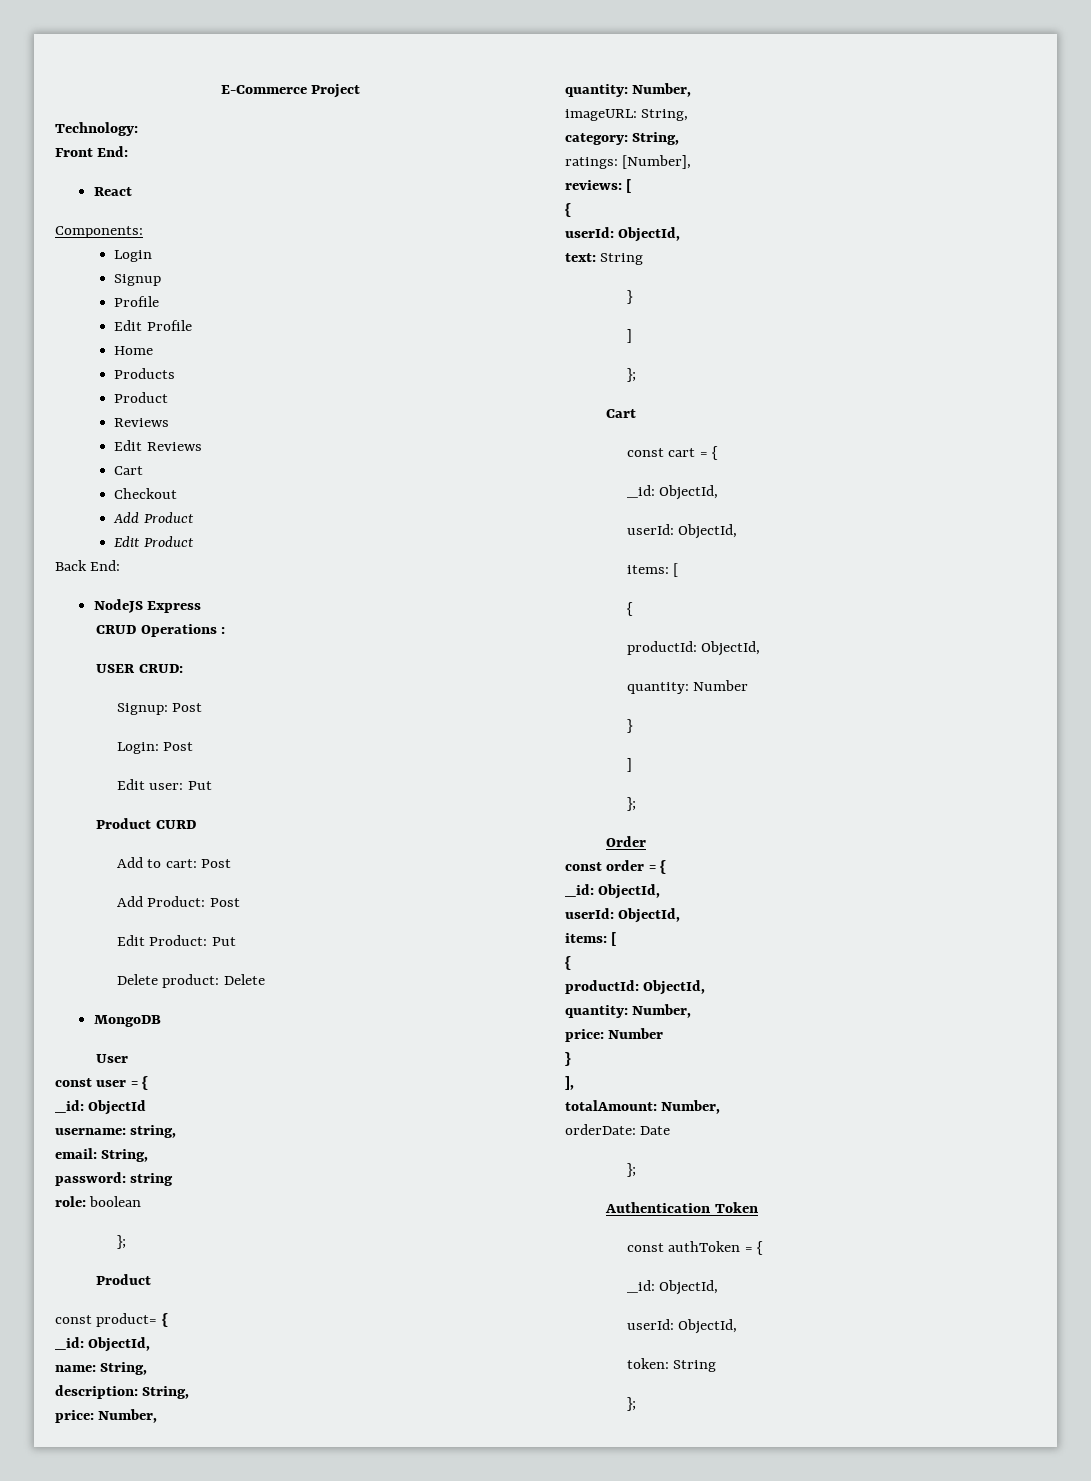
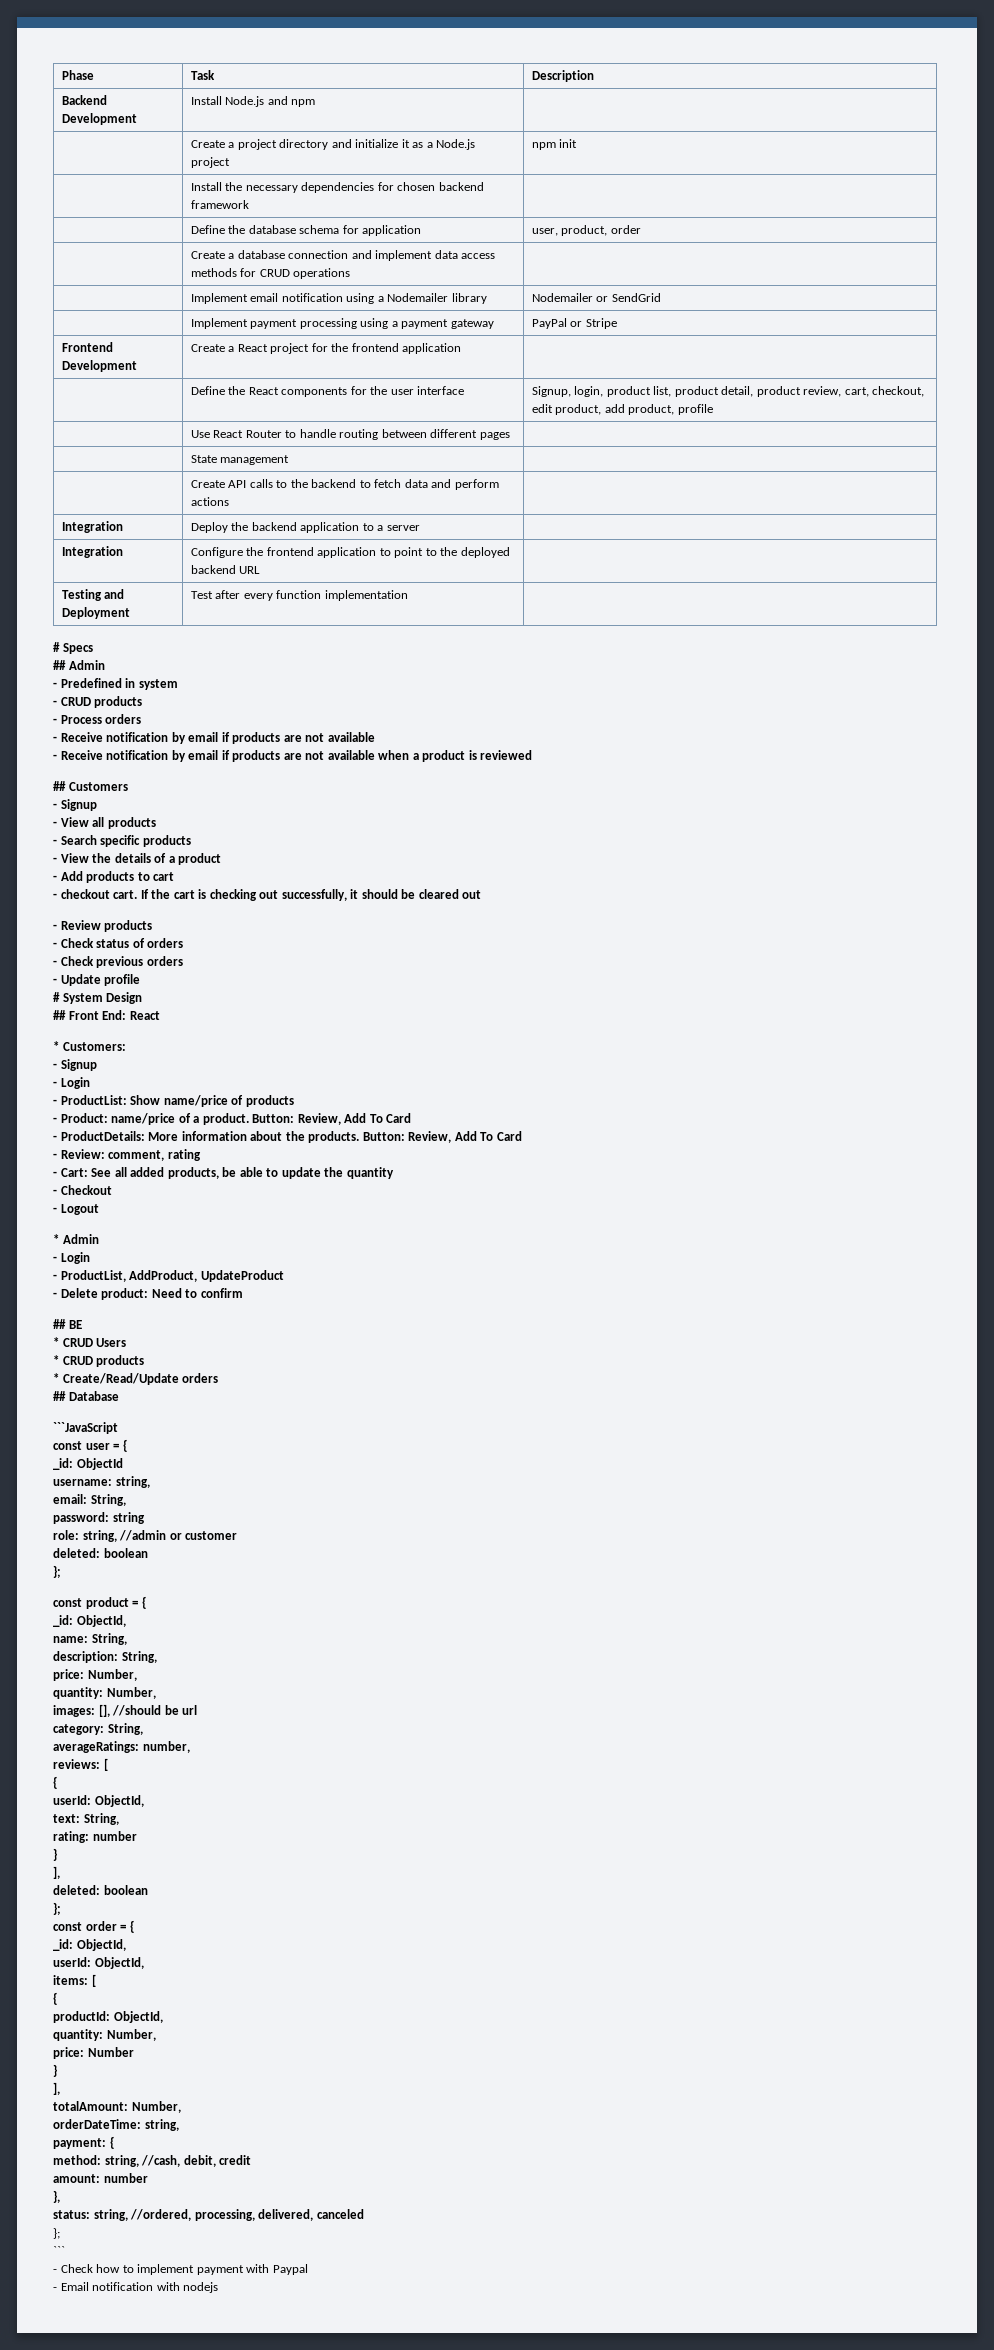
- E-Commerce Project
- Technology:
- Front End:
- React
+ Phase | Task | Description
+ Backend Development | Install Node.js and npm |
+ | Create a project directory and initialize it as a Node.js project | npm init
+ | Install the necessary dependencies for chosen backend framework |
+ | Define the database schema for application | user, product, order
+ | Create a database connection and implement data access methods for CRUD operations |
+ | Implement email notification using a Nodemailer library | Nodemailer or SendGrid
+ | Implement payment processing using a payment gateway | PayPal or Stripe
+ Frontend Development | Create a React project for the frontend application |
+ | Define the React components for the user interface | Signup, login, product list, product detail, product review, cart, checkout, edit product, add product, profile
+ | Use React Router to handle routing between different pages |
+ | State management |
+ | Create API calls to the backend to fetch data and perform actions |
+ Integration | Deploy the backend application to a server |
+ Integration | Configure the frontend application to point to the deployed backend URL |
+ Testing and Deployment | Test after every function implementation |
+ # Specs
+ ## Admin
+ - Predefined in system
+ - CRUD products
+ - Process orders
+ - Receive notification by email if products are not available
+ - Receive notification by email if products are not available when a product is reviewed
+ ## Customers
+ - Signup
+ - View all products
+ - Search specific products
+ - View the details of a product
+ - Add products to cart
+ - checkout cart. If the cart is checking out successfully, it should be cleared out
+ - Review products
+ - Check status of orders
+ - Check previous orders
+ - Update profile
+ # System Design
+ ## Front End: React
- Components:
- Login
- Signup
- Profile
- Edit Profile
- Home
- Products
- Product
- Reviews
- Edit Reviews
- Cart
- Checkout
- Add Product
- Edit Product
- Back End:
- NodeJS Express
- CRUD Operations :
- USER CRUD:
- Signup: Post
- Login: Post
- Edit user: Put
- Product CURD
- Add to cart: Post
- Add Product: Post
- Edit Product: Put
- Delete product: Delete
- MongoDB
- User
+ * Customers:
+ - Signup
+ - Login
+ - ProductList: Show name/price of products
+ - Product: name/price of a product. Button: Review, Add To Card
+ - ProductDetails: More information about the products. Button: Review, Add To Card
+ - Review: comment, rating
+ - Cart: See all added products, be able to update the quantity
+ - Checkout
+ - Logout
+ * Admin
+ - Login
+ - ProductList, AddProduct, UpdateProduct
+ - Delete product: Need to confirm
+ ## BE
+ * CRUD Users
+ * CRUD products
+ * Create/Read/Update orders
+ ## Database
+ ```JavaScript
- role: boolean
+ role: string, //admin or customer
+ deleted: boolean
  };
- Product
- const product= {
+ const product = {
- imageURL: String,
+ images: [], //should be url
- ratings: [Number],
+ averageRatings: number,
- text: String
+ text: String,
+ rating: number
  }
- ]
+ ],
+ deleted: boolean
  };
- Cart
- const cart = {
- _id: ObjectId,
- userId: ObjectId,
- items: [
- {
- productId: ObjectId,
- quantity: Number
- }
- ]
- };
- Order
- orderDate: Date
+ orderDateTime: string,
+ payment: {
+ method: string, //cash, debit, credit
+ amount: number
+ },
+ status: string, //ordered, processing, delivered, canceled
  };
- Authentication Token
- const authToken = {
- _id: ObjectId,
- userId: ObjectId,
- token: String
- };
+ ```
+ - Check how to implement payment with Paypal
+ - Email notification with nodejs

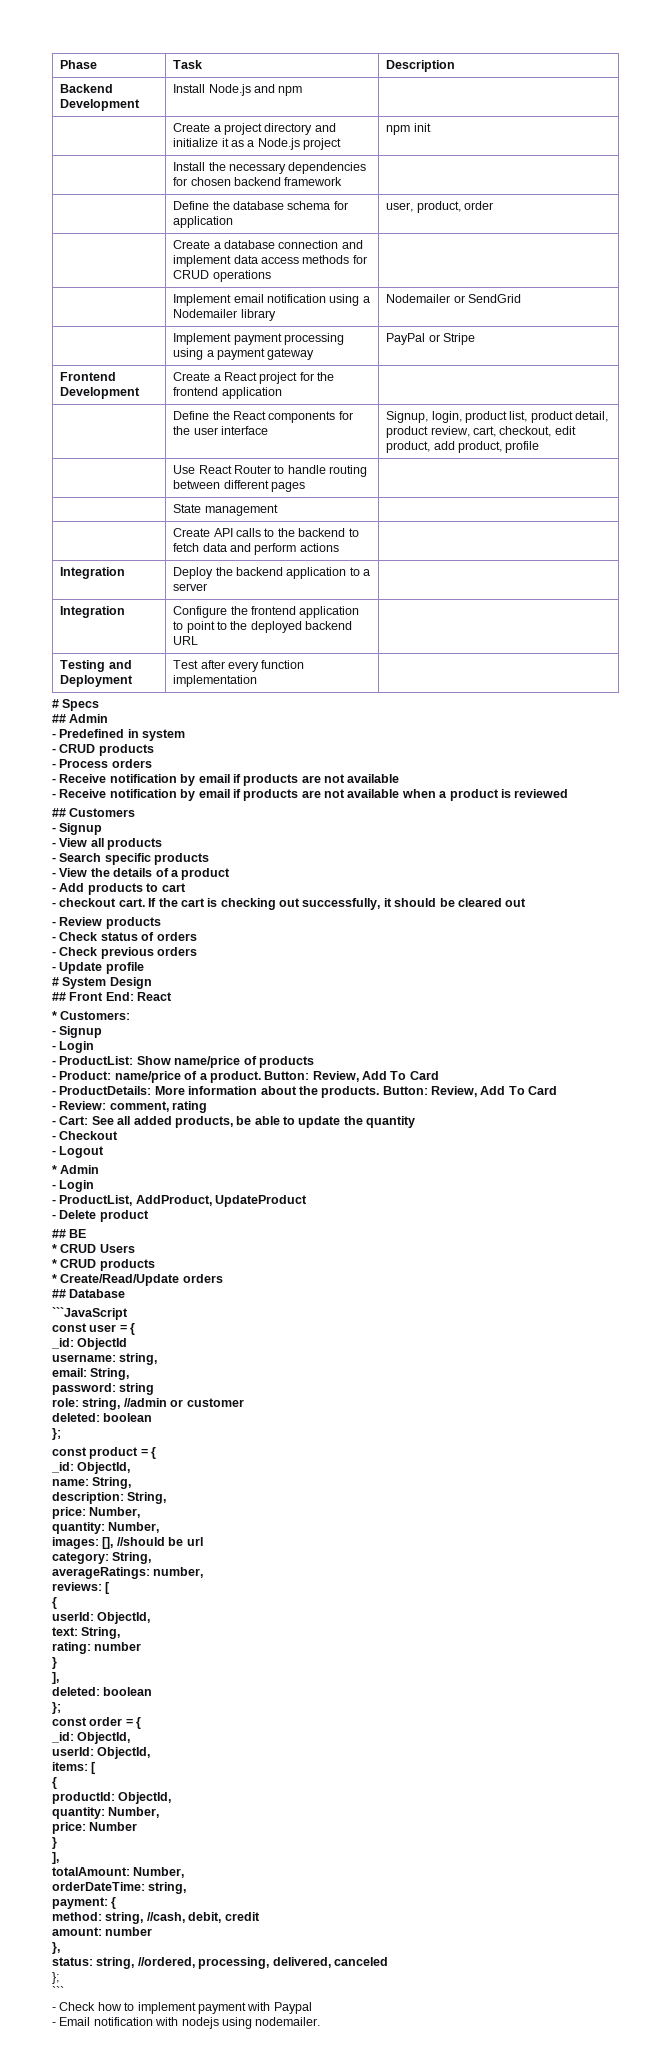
- - Delete product: Need to confirm
+ - Delete product
- - Email notification with nodejs
+ - Email notification with nodejs using nodemailer.

